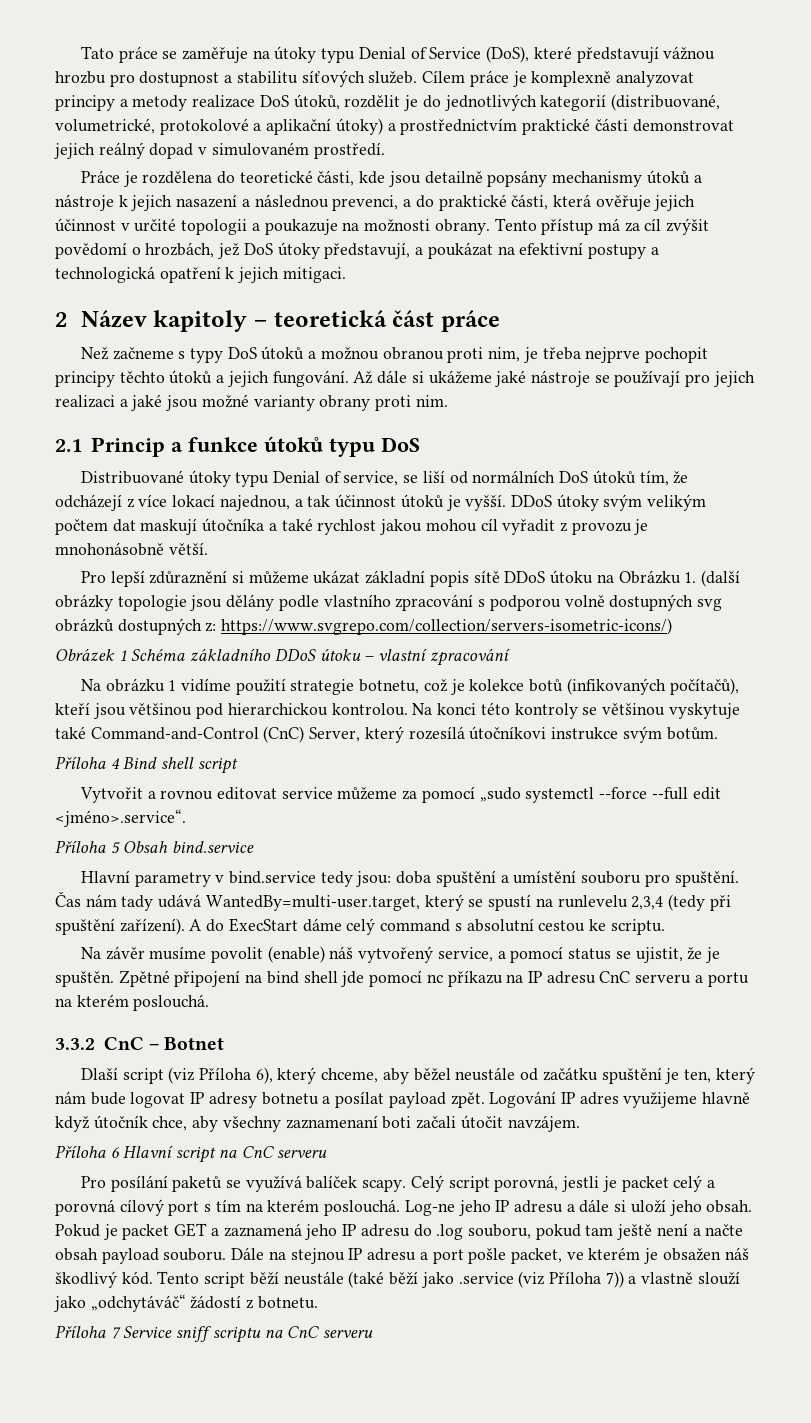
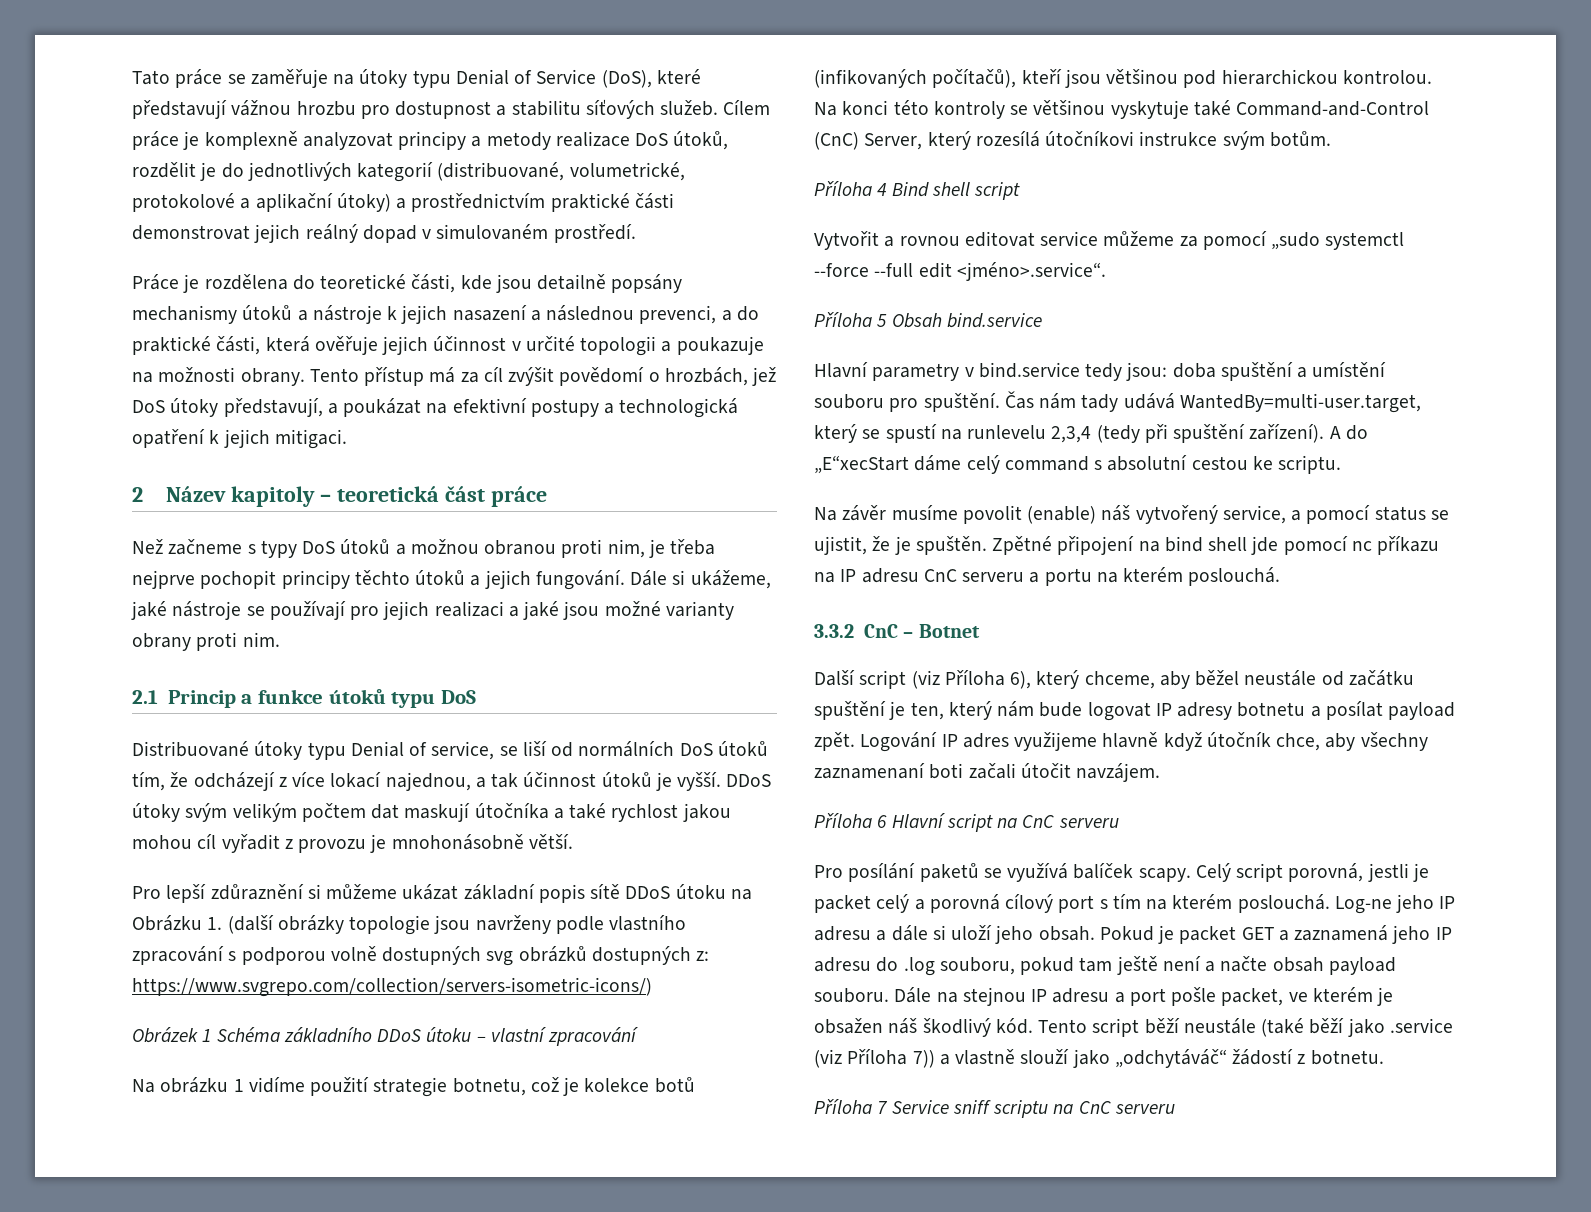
- Až dále si ukážeme jaké nástroje se používají pro jejich realizaci a jaké jsou možné varianty obrany proti nim.
+ Dále si ukážeme, jaké nástroje se používají pro jejich realizaci a jaké jsou možné varianty obrany proti nim.
- Pro lepší zdůraznění si můžeme ukázat základní popis sítě DDoS útoku na Obrázku 1. (další obrázky topologie jsou dělány podle vlastního zpracování s podporou volně dostupných svg obrázků dostupných z: https://www.svgrepo.com/collection/servers-isometric-icons/)
+ Pro lepší zdůraznění si můžeme ukázat základní popis sítě DDoS útoku na Obrázku 1. (další obrázky topologie jsou navrženy podle vlastního zpracování s podporou volně dostupných svg obrázků dostupných z: https://www.svgrepo.com/collection/servers-isometric-icons/)
- A do ExecStart dáme celý command s absolutní cestou ke scriptu.
+ A do „E“xecStart dáme celý command s absolutní cestou ke scriptu.
- Dlaší script (viz Příloha 6), který chceme, aby běžel neustále od začátku spuštění je ten, který nám bude logovat IP adresy botnetu a posílat payload zpět.
+ Další script (viz Příloha 6), který chceme, aby běžel neustále od začátku spuštění je ten, který nám bude logovat IP adresy botnetu a posílat payload zpět.

